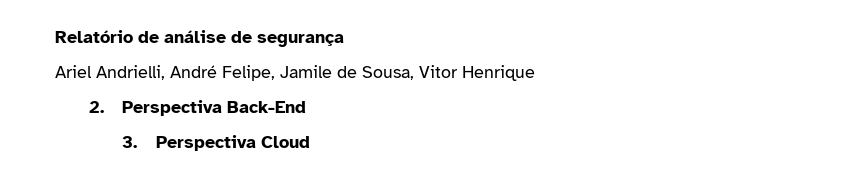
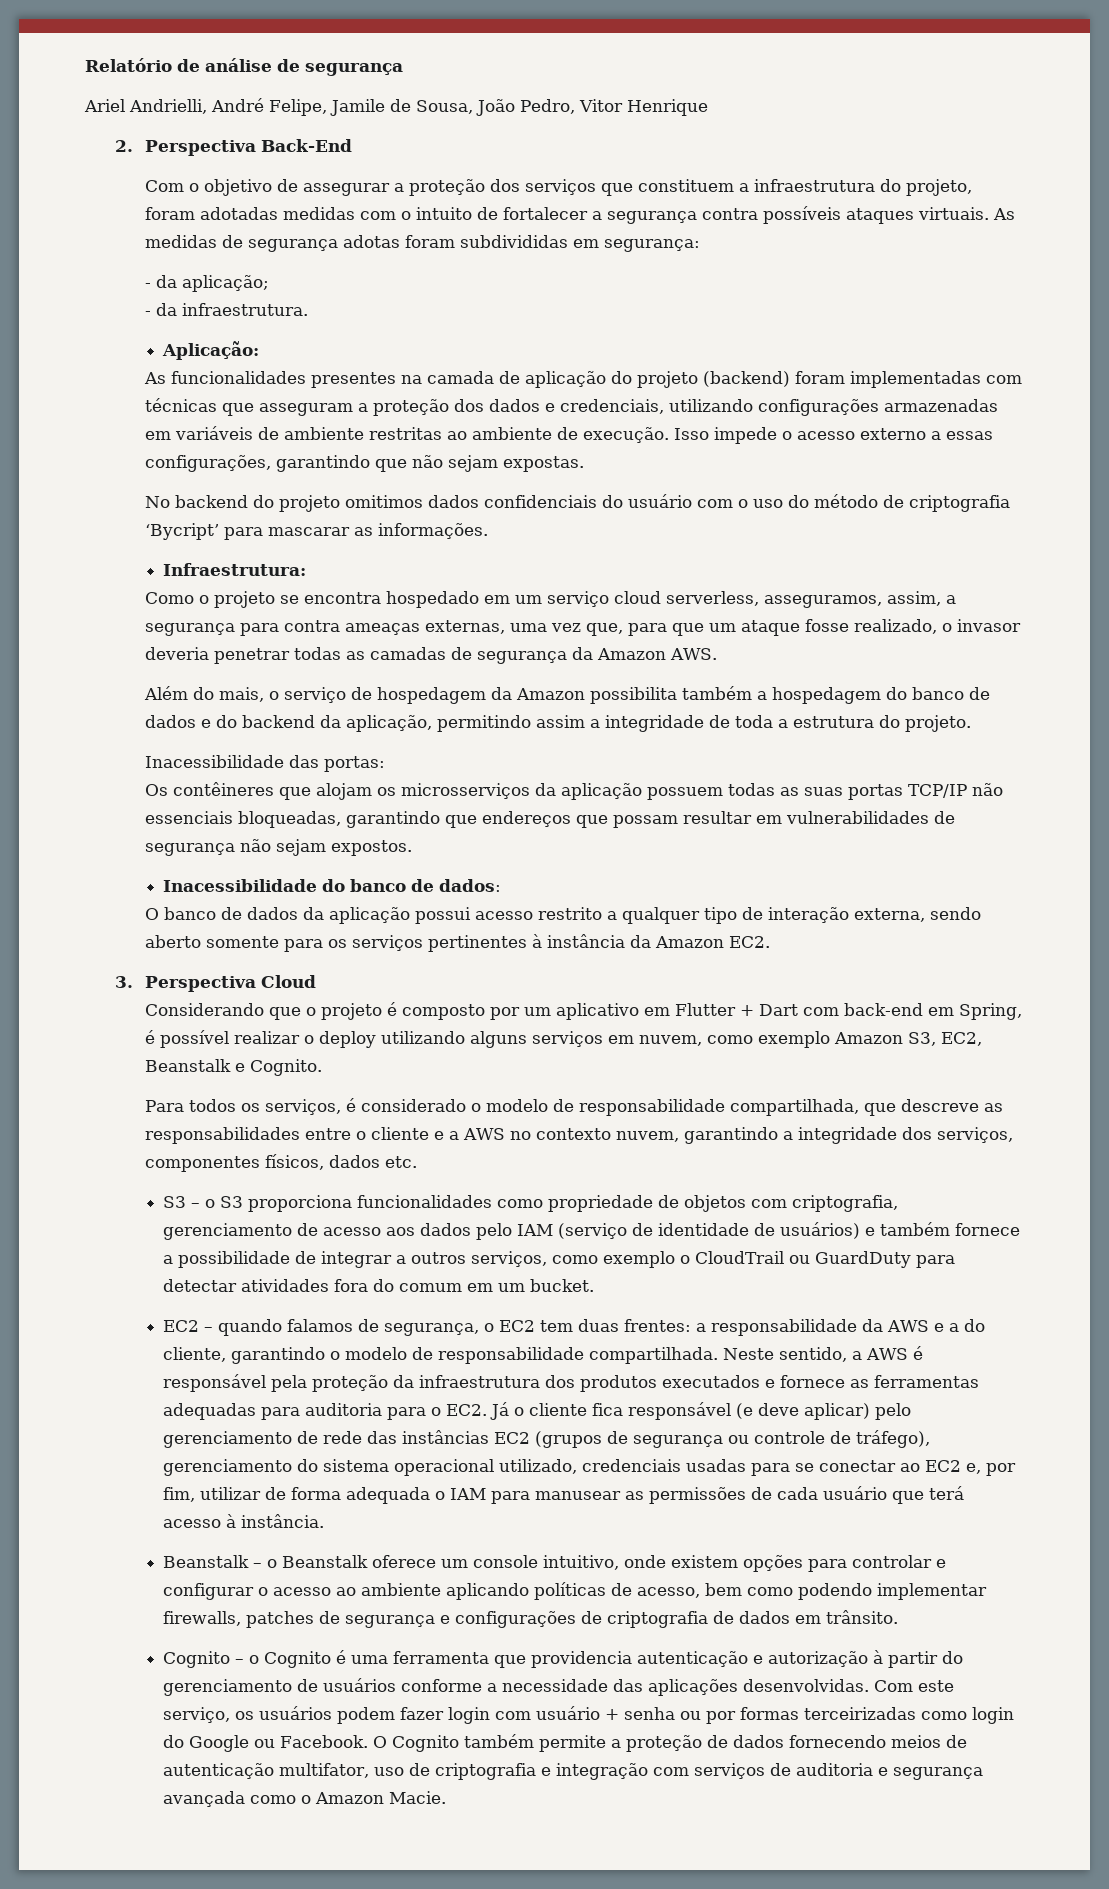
- Ariel Andrielli, André Felipe, Jamile de Sousa, Vitor Henrique
+ Ariel Andrielli, André Felipe, Jamile de Sousa, João Pedro, Vitor Henrique
+ Com o objetivo de assegurar a proteção dos serviços que constituem a infraestrutura do projeto, foram adotadas medidas com o intuito de fortalecer a segurança contra possíveis ataques virtuais. As medidas de segurança adotas foram subdivididas em segurança:
+ - da aplicação;
+ - da infraestrutura.
+ Aplicação:
+ As funcionalidades presentes na camada de aplicação do projeto (backend) foram implementadas com técnicas que asseguram a proteção dos dados e credenciais, utilizando configurações armazenadas em variáveis de ambiente restritas ao ambiente de execução. Isso impede o acesso externo a essas configurações, garantindo que não sejam expostas.
+ No backend do projeto omitimos dados confidenciais do usuário com o uso do método de criptografia ‘Bycript’ para mascarar as informações.
+ Infraestrutura:
+ Como o projeto se encontra hospedado em um serviço cloud serverless, asseguramos, assim, a segurança para contra ameaças externas, uma vez que, para que um ataque fosse realizado, o invasor deveria penetrar todas as camadas de segurança da Amazon AWS.
+ Além do mais, o serviço de hospedagem da Amazon possibilita também a hospedagem do banco de dados e do backend da aplicação, permitindo assim a integridade de toda a estrutura do projeto.
+ Inacessibilidade das portas:
+ Os contêineres que alojam os microsserviços da aplicação possuem todas as suas portas TCP/IP não essenciais bloqueadas, garantindo que endereços que possam resultar em vulnerabilidades de segurança não sejam expostos.
+ Inacessibilidade do banco de dados:
+ O banco de dados da aplicação possui acesso restrito a qualquer tipo de interação externa, sendo aberto somente para os serviços pertinentes à instância da Amazon EC2.
  3. Perspectiva Cloud
+ Considerando que o projeto é composto por um aplicativo em Flutter + Dart com back-end em Spring, é possível realizar o deploy utilizando alguns serviços em nuvem, como exemplo Amazon S3, EC2, Beanstalk e Cognito.
+ Para todos os serviços, é considerado o modelo de responsabilidade compartilhada, que descreve as responsabilidades entre o cliente e a AWS no contexto nuvem, garantindo a integridade dos serviços, componentes físicos, dados etc.
+ S3 – o S3 proporciona funcionalidades como propriedade de objetos com criptografia, gerenciamento de acesso aos dados pelo IAM (serviço de identidade de usuários) e também fornece a possibilidade de integrar a outros serviços, como exemplo o CloudTrail ou GuardDuty para detectar atividades fora do comum em um bucket.
+ EC2 – quando falamos de segurança, o EC2 tem duas frentes: a responsabilidade da AWS e a do cliente, garantindo o modelo de responsabilidade compartilhada. Neste sentido, a AWS é responsável pela proteção da infraestrutura dos produtos executados e fornece as ferramentas adequadas para auditoria para o EC2. Já o cliente fica responsável (e deve aplicar) pelo gerenciamento de rede das instâncias EC2 (grupos de segurança ou controle de tráfego), gerenciamento do sistema operacional utilizado, credenciais usadas para se conectar ao EC2 e, por fim, utilizar de forma adequada o IAM para manusear as permissões de cada usuário que terá acesso à instância.
+ Beanstalk – o Beanstalk oferece um console intuitivo, onde existem opções para controlar e configurar o acesso ao ambiente aplicando políticas de acesso, bem como podendo implementar firewalls, patches de segurança e configurações de criptografia de dados em trânsito.
+ Cognito – o Cognito é uma ferramenta que providencia autenticação e autorização à partir do gerenciamento de usuários conforme a necessidade das aplicações desenvolvidas. Com este serviço, os usuários podem fazer login com usuário + senha ou por formas terceirizadas como login do Google ou Facebook. O Cognito também permite a proteção de dados fornecendo meios de autenticação multifator, uso de criptografia e integração com serviços de auditoria e segurança avançada como o Amazon Macie.

